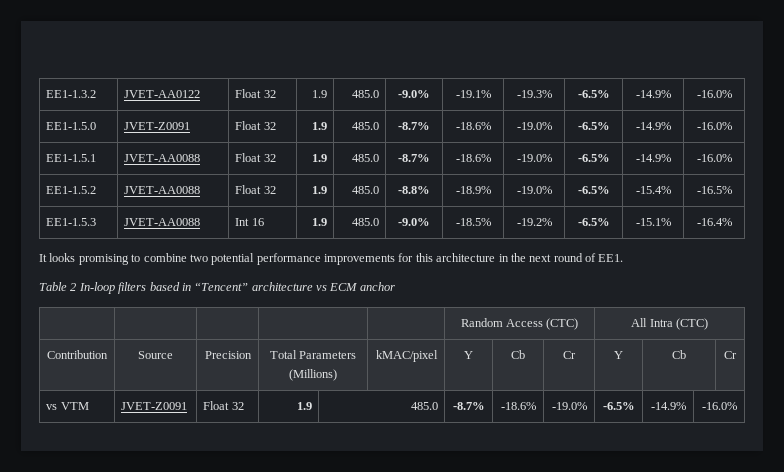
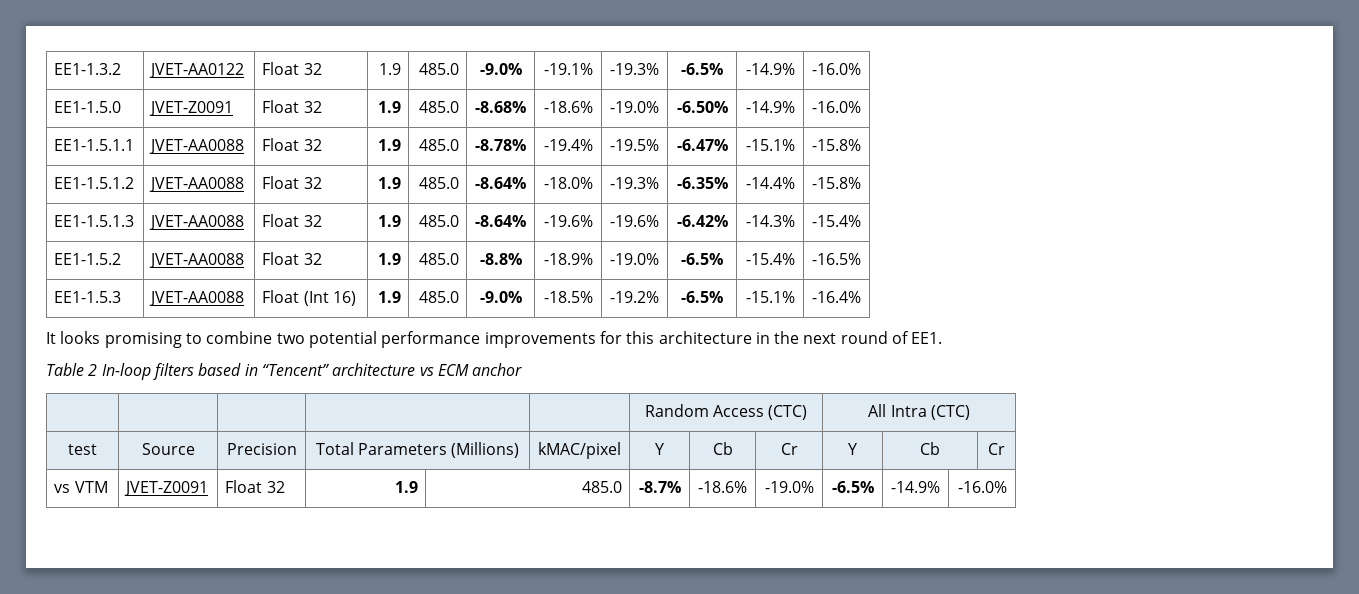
- EE1-1.5.0 | JVET-Z0091 | Float 32 | 1.9 | 485.0 | -8.7% | -18.6% | -19.0% | -6.5% | -14.9% | -16.0%
- EE1-1.5.1 | JVET-AA0088 | Float 32 | 1.9 | 485.0 | -8.7% | -18.6% | -19.0% | -6.5% | -14.9% | -16.0%
+ EE1-1.5.0 | JVET-Z0091 | Float 32 | 1.9 | 485.0 | -8.68% | -18.6% | -19.0% | -6.50% | -14.9% | -16.0%
+ EE1-1.5.1.1 | JVET-AA0088 | Float 32 | 1.9 | 485.0 | -8.78% | -19.4% | -19.5% | -6.47% | -15.1% | -15.8%
+ EE1-1.5.1.2 | JVET-AA0088 | Float 32 | 1.9 | 485.0 | -8.64% | -18.0% | -19.3% | -6.35% | -14.4% | -15.8%
+ EE1-1.5.1.3 | JVET-AA0088 | Float 32 | 1.9 | 485.0 | -8.64% | -19.6% | -19.6% | -6.42% | -14.3% | -15.4%
- EE1-1.5.3 | JVET-AA0088 | Int 16 | 1.9 | 485.0 | -9.0% | -18.5% | -19.2% | -6.5% | -15.1% | -16.4%
+ EE1-1.5.3 | JVET-AA0088 | Float (Int 16) | 1.9 | 485.0 | -9.0% | -18.5% | -19.2% | -6.5% | -15.1% | -16.4%
- Contribution | Source | Precision | Total Parameters (Millions) | kMAC/pixel | Y | Cb | Cr | Y | Cb | Cr
+ test | Source | Precision | Total Parameters (Millions) | kMAC/pixel | Y | Cb | Cr | Y | Cb | Cr

